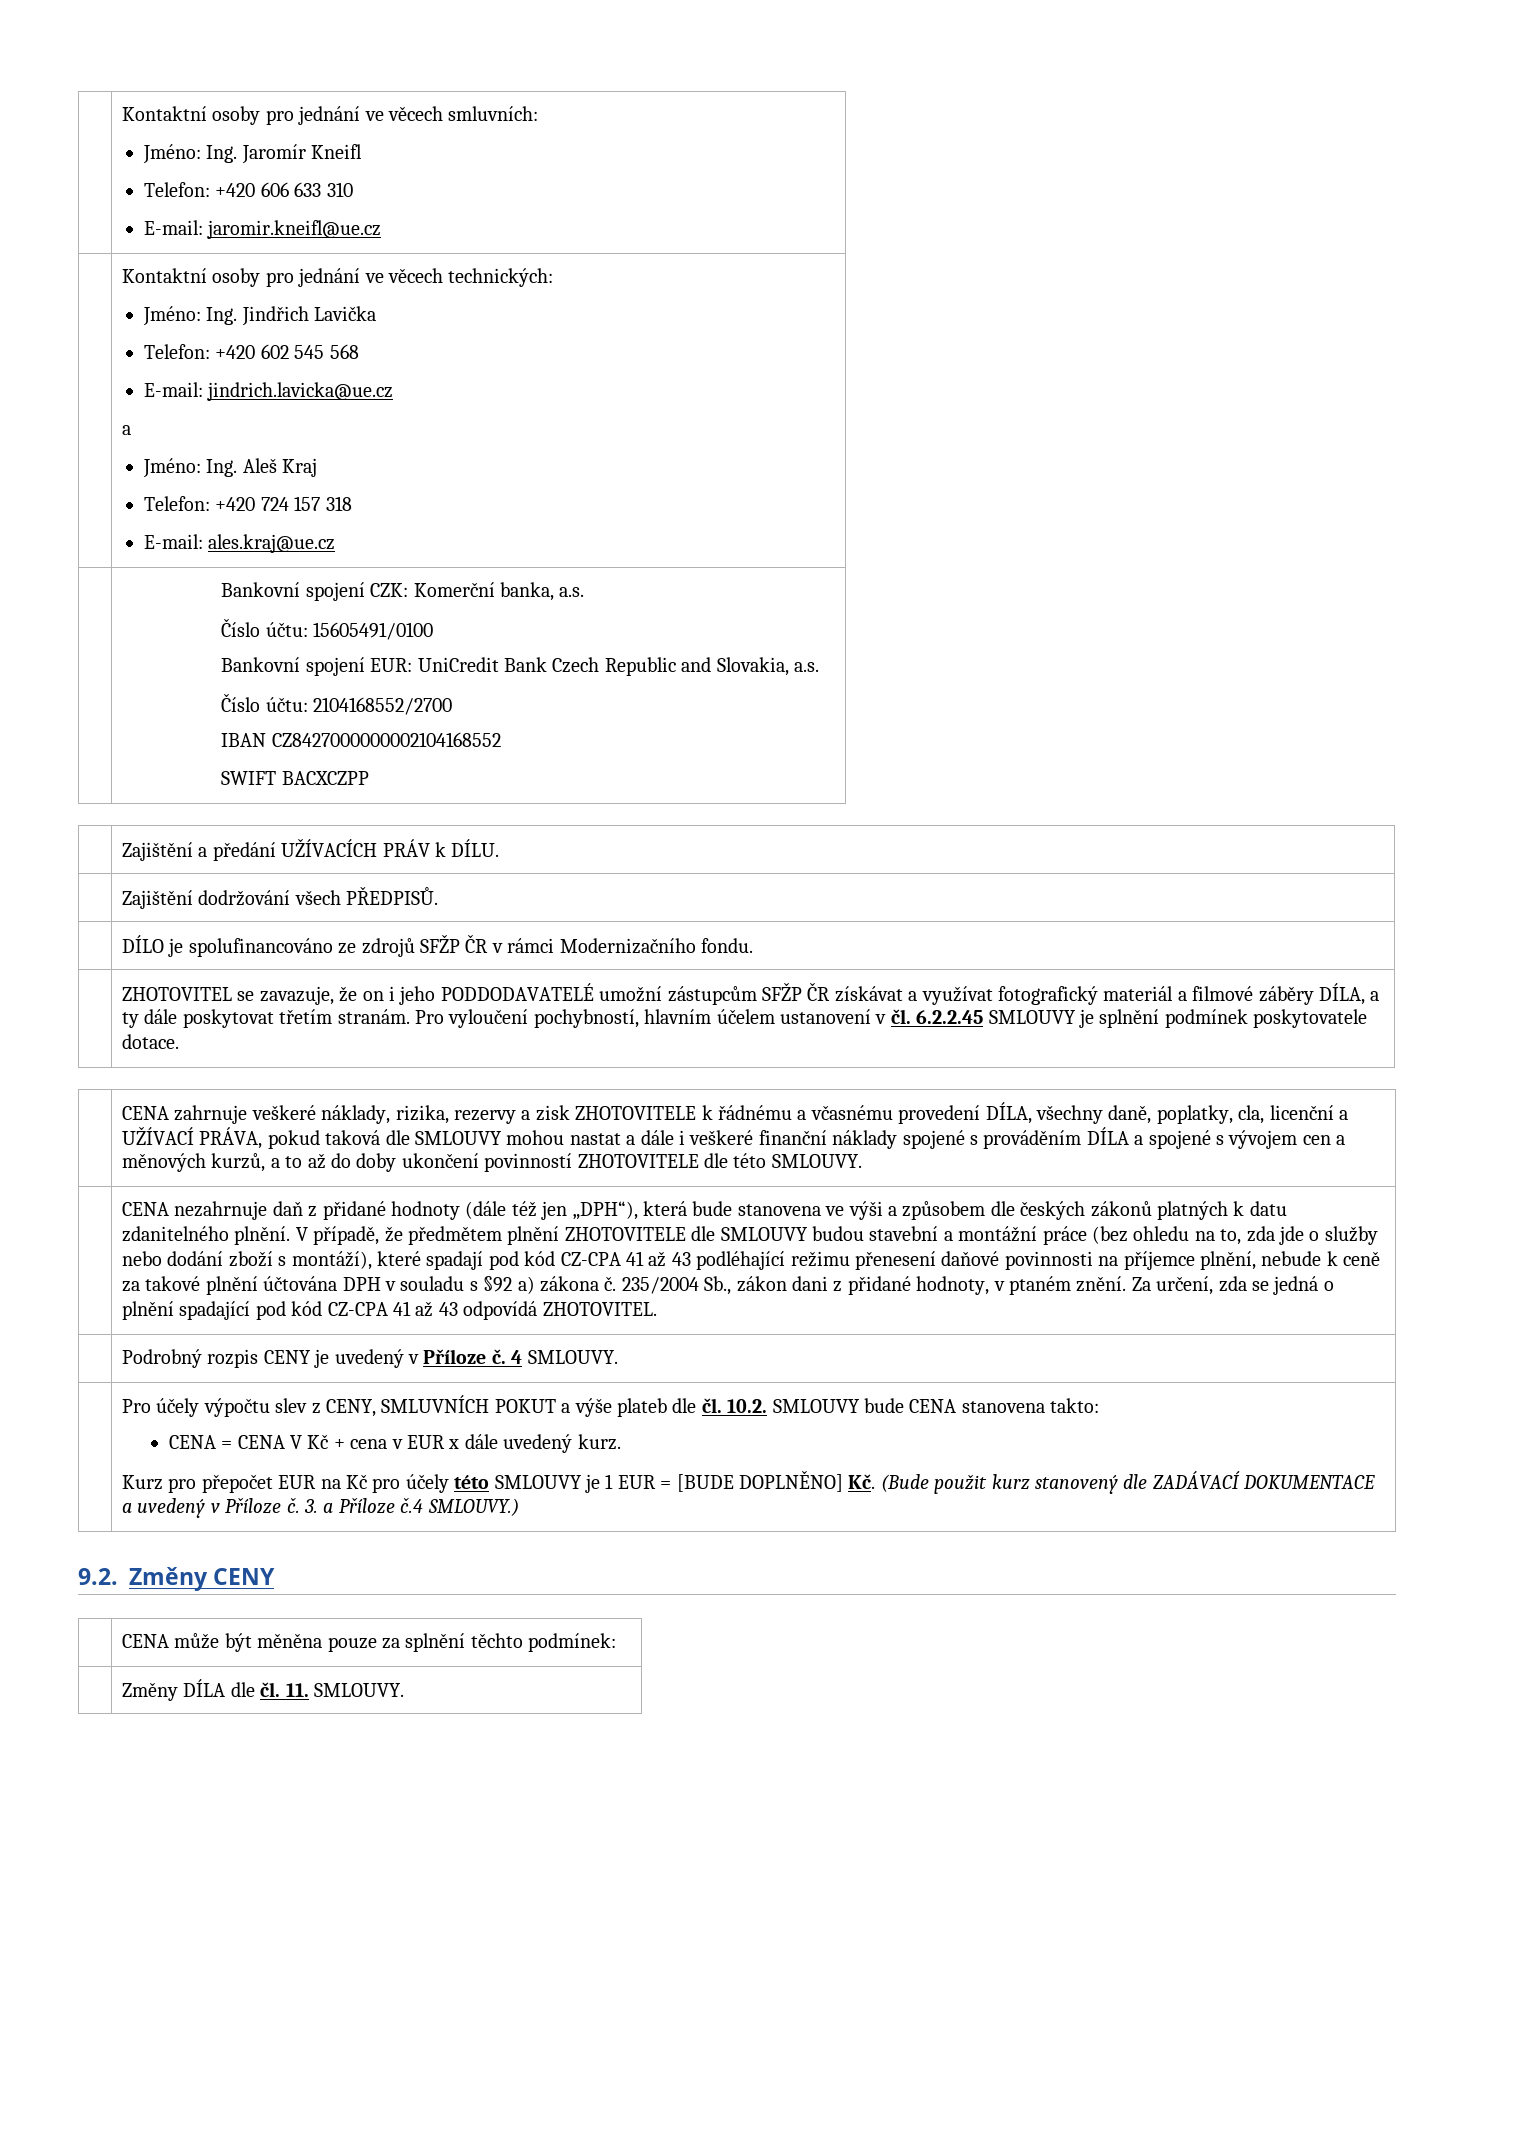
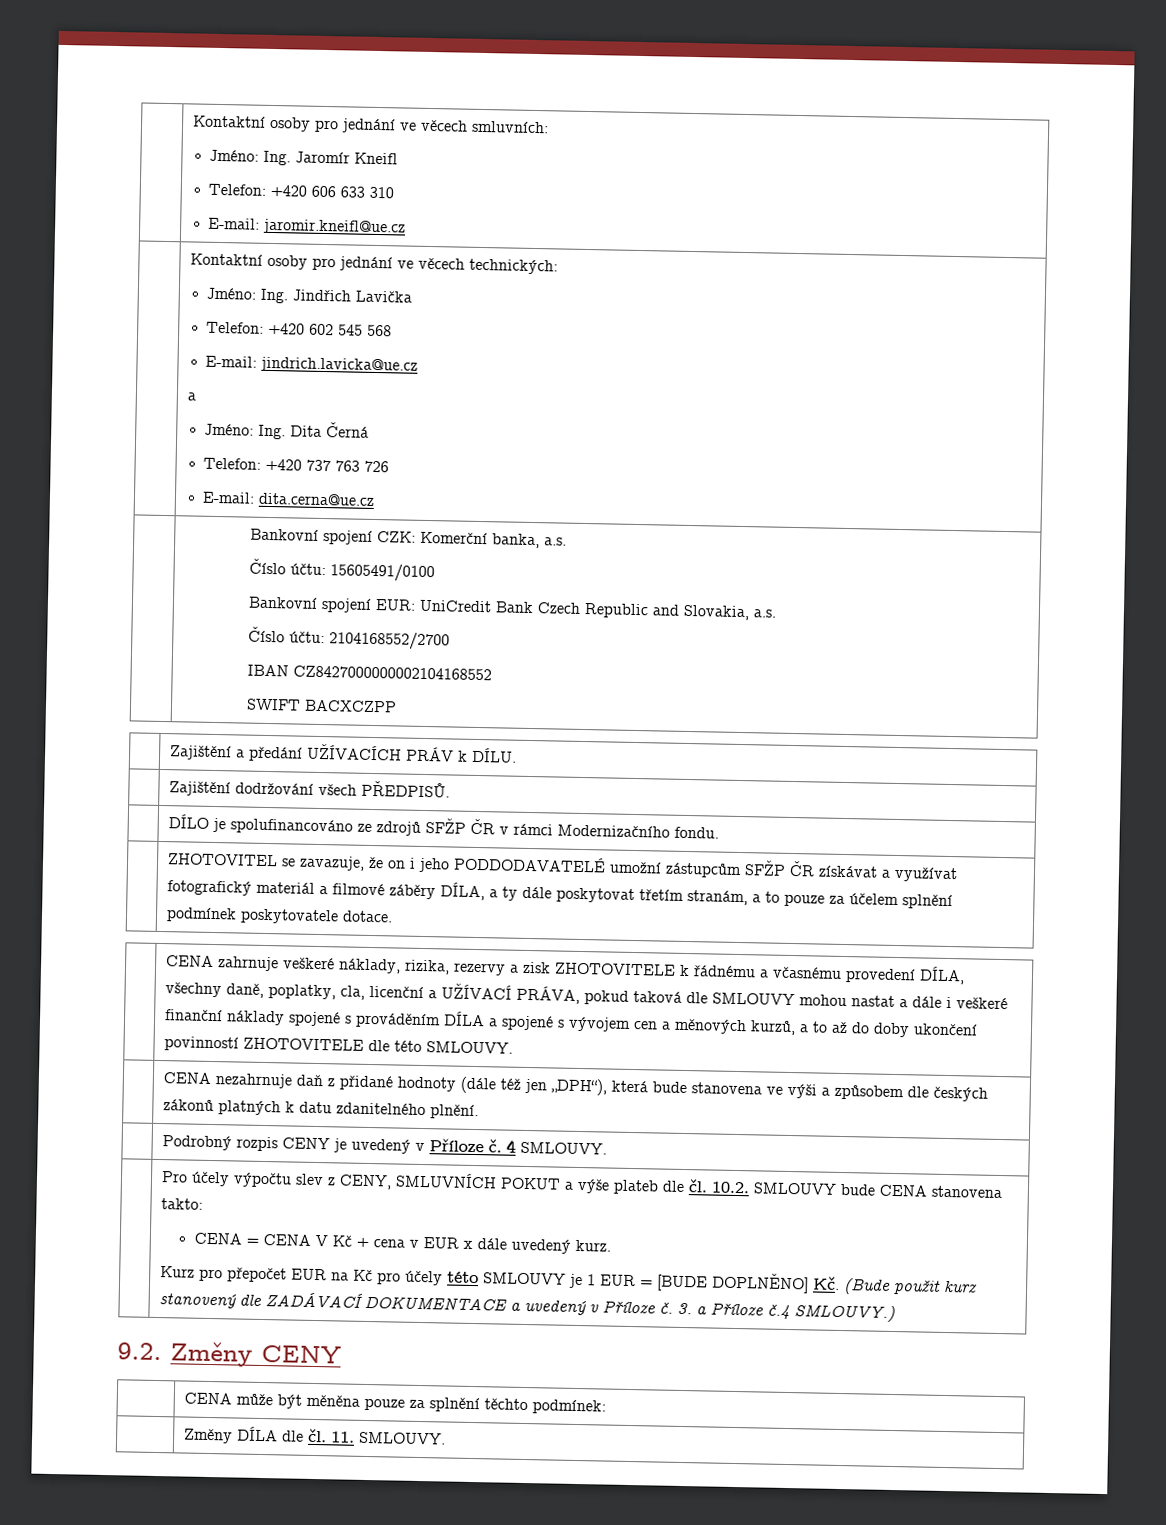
  | Kontaktní osoby pro jednání ve věcech technických:
  Jméno: Ing. Jindřich Lavička
  Telefon: +420 602 545 568
  E-mail: jindrich.lavicka@ue.cz
  a
- Jméno: Ing. Aleš Kraj
- Telefon: +420 724 157 318
- E-mail: ales.kraj@ue.cz
+ Jméno: Ing. Dita Černá
+ Telefon: +420 737 763 726
+ E-mail: dita.cerna@ue.cz
- ZHOTOVITEL se zavazuje, že on i jeho PODDODAVATELÉ umožní zástupcům SFŽP ČR získávat a využívat fotografický materiál a filmové záběry DÍLA, a ty dále poskytovat třetím stranám. Pro vyloučení pochybností, hlavním účelem ustanovení v čl. 6.2.2.45 SMLOUVY je splnění podmínek poskytovatele dotace.
+ ZHOTOVITEL se zavazuje, že on i jeho PODDODAVATELÉ umožní zástupcům SFŽP ČR získávat a využívat fotografický materiál a filmové záběry DÍLA, a ty dále poskytovat třetím stranám, a to pouze za účelem splnění podmínek poskytovatele dotace.
- V případě, že předmětem plnění ZHOTOVITELE dle SMLOUVY budou stavební a montážní práce (bez ohledu na to, zda jde o služby nebo dodání zboží s montáží), které spadají pod kód CZ-CPA 41 až 43 podléhající režimu přenesení daňové povinnosti na příjemce plnění, nebude k ceně za takové plnění účtována DPH v souladu s §92 a) zákona č. 235/2004 Sb., zákon dani z přidané hodnoty, v ptaném znění. Za určení, zda se jedná o plnění spadající pod kód CZ-CPA 41 až 43 odpovídá ZHOTOVITEL.

